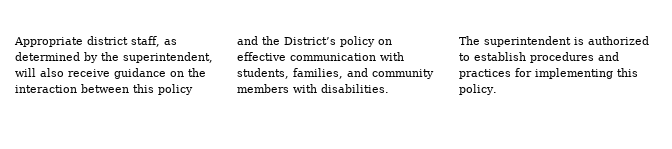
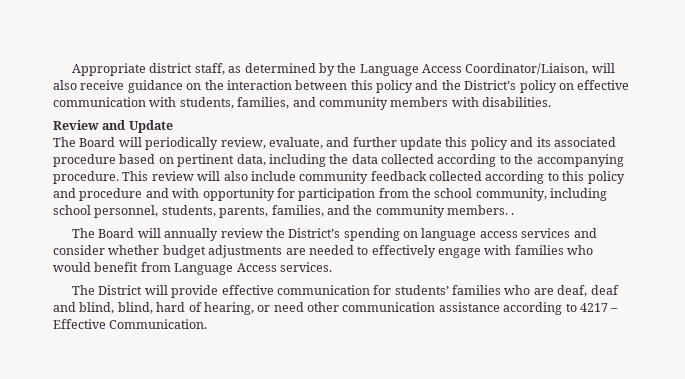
- Appropriate district staff, as determined by the superintendent, will also receive guidance on the interaction between this policy and the District’s policy on effective communication with students, families, and community members with disabilities.
+ Appropriate district staff, as determined by the Language Access Coordinator/Liaison, will also receive guidance on the interaction between this policy and the District’s policy on effective communication with students, families, and community members with disabilities.
- The superintendent is authorized to establish procedures and practices for implementing this policy.
+ Review and Update
+ The Board will periodically review, evaluate, and further update this policy and its associated procedure based on pertinent data, including the data collected according to the accompanying procedure. This review will also include community feedback collected according to this policy and procedure and with opportunity for participation from the school community, including school personnel, students, parents, families, and the community members. .
+ The Board will annually review the District’s spending on language access services and consider whether budget adjustments are needed to effectively engage with families who would benefit from Language Access services.
+ The District will provide effective communication for students’ families who are deaf, deaf and blind, blind, hard of hearing, or need other communication assistance according to 4217 – Effective Communication.

